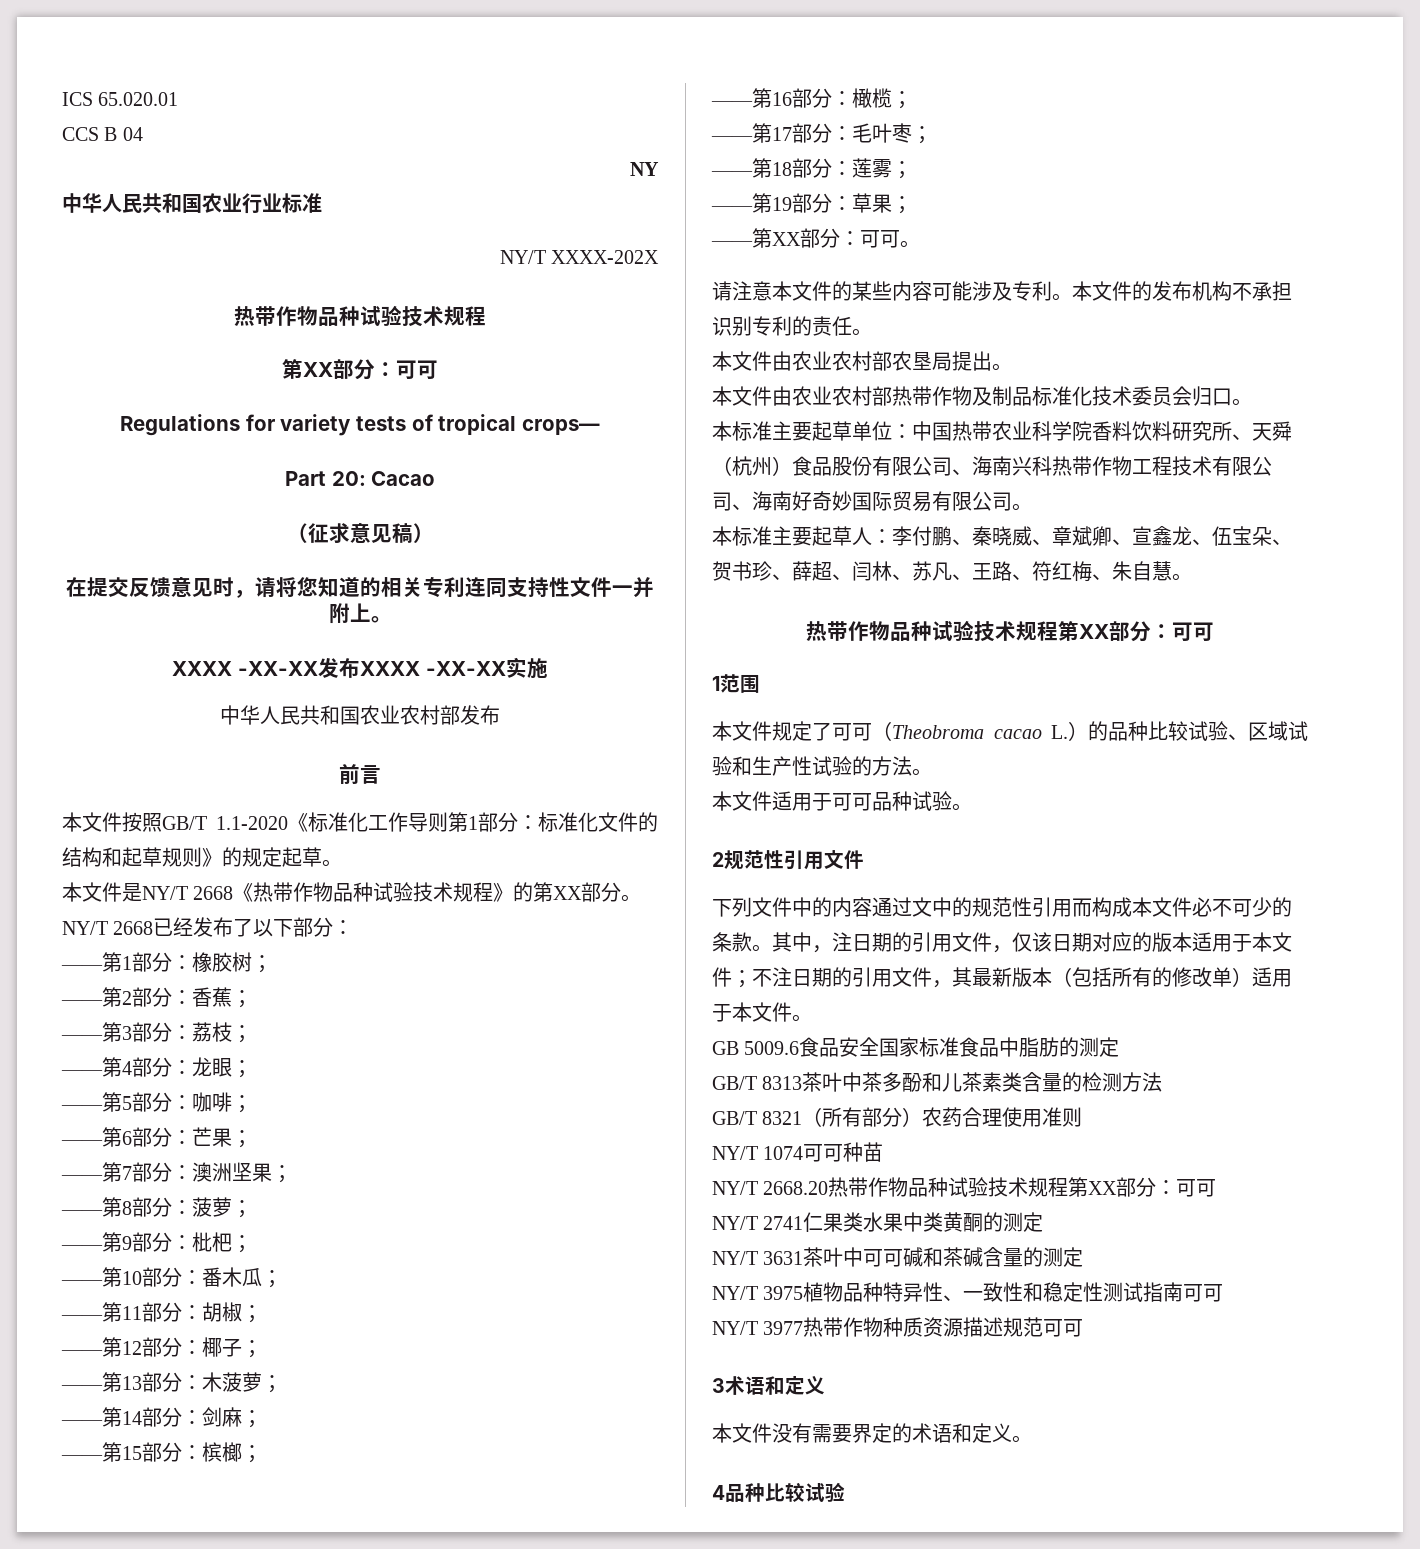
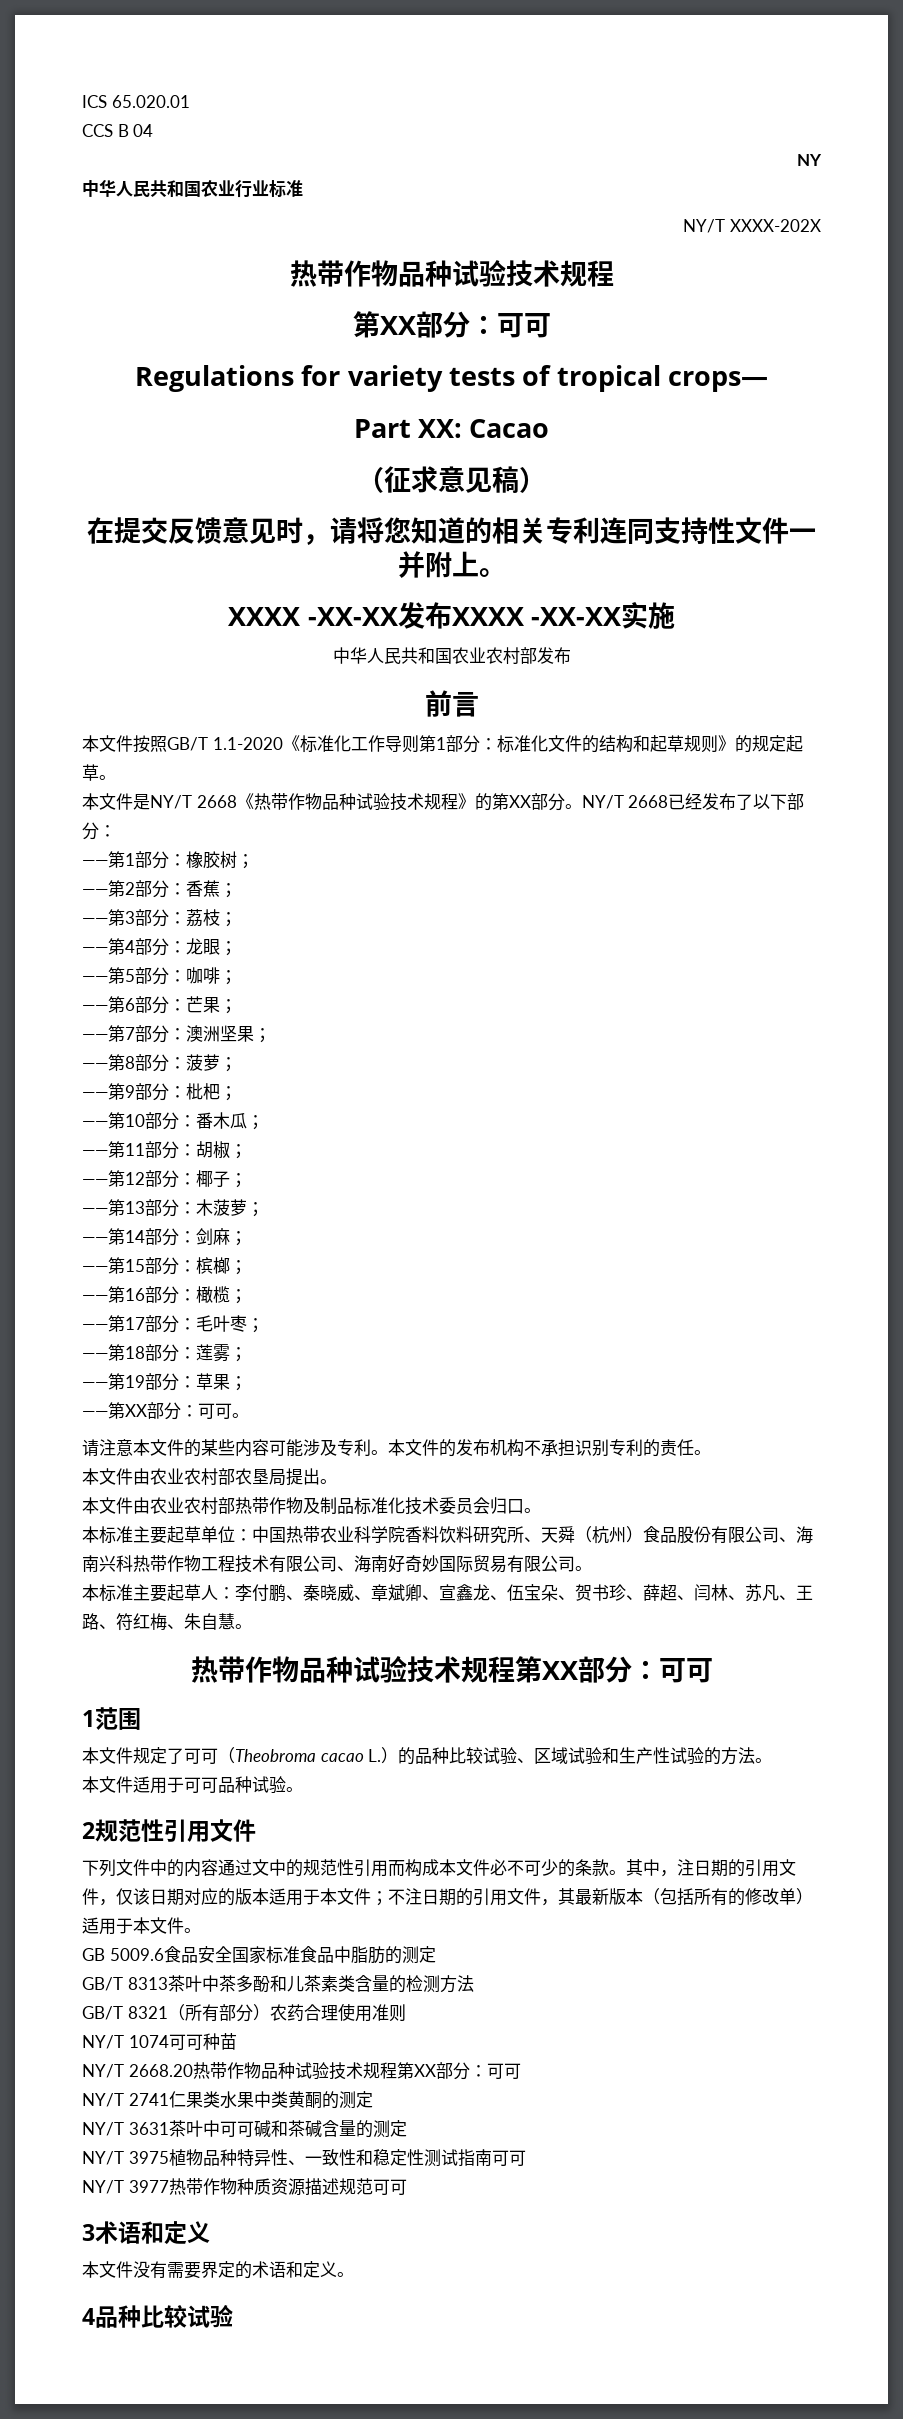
- Part 20: Cacao
+ Part XX: Cacao

